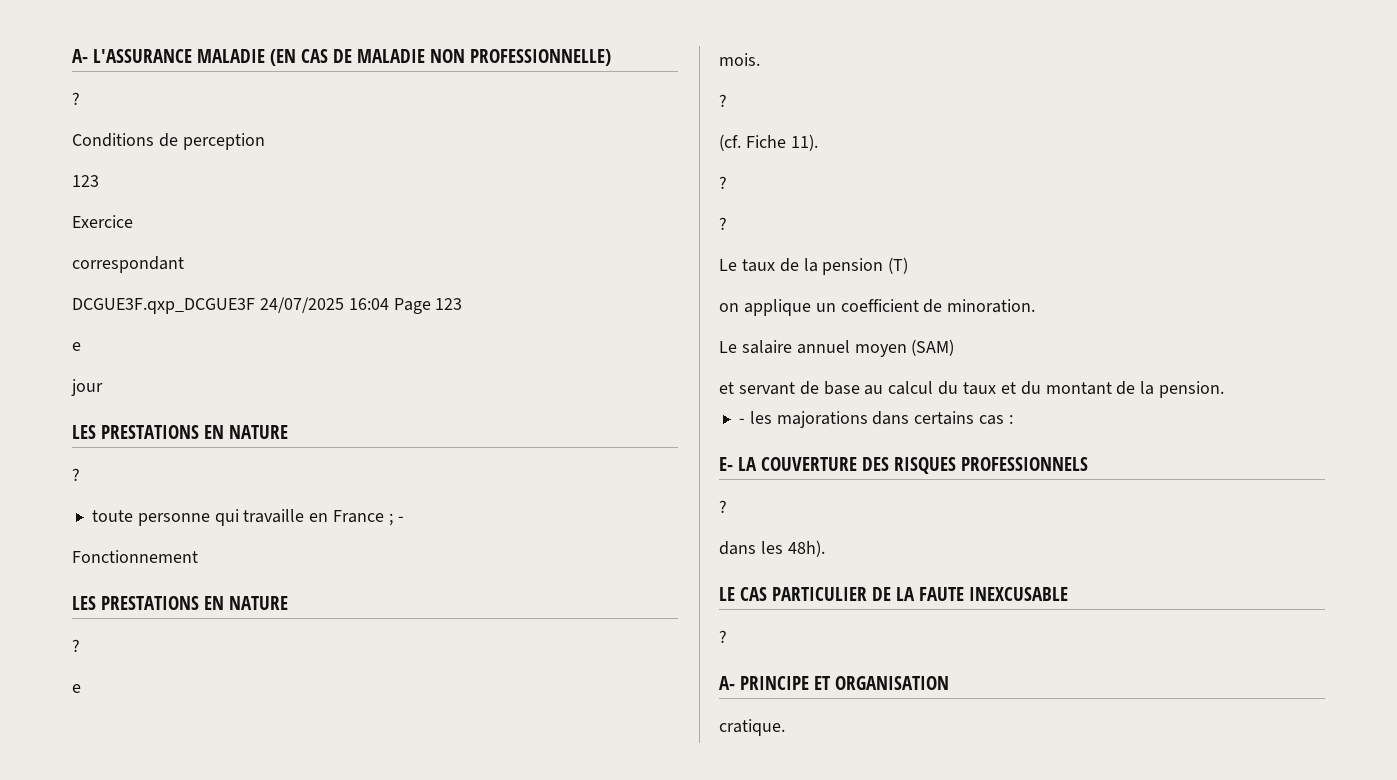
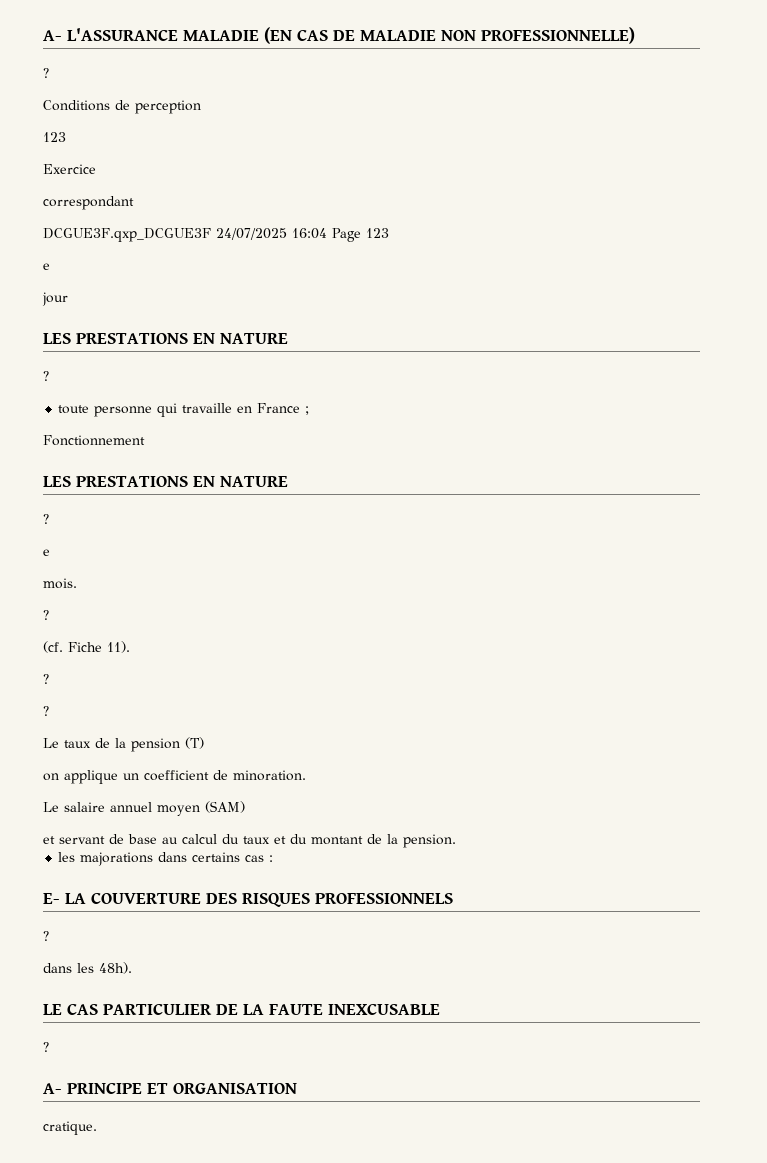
- toute personne qui travaille en France ; -
+ toute personne qui travaille en France ;
- - les majorations dans certains cas :
+ les majorations dans certains cas :

